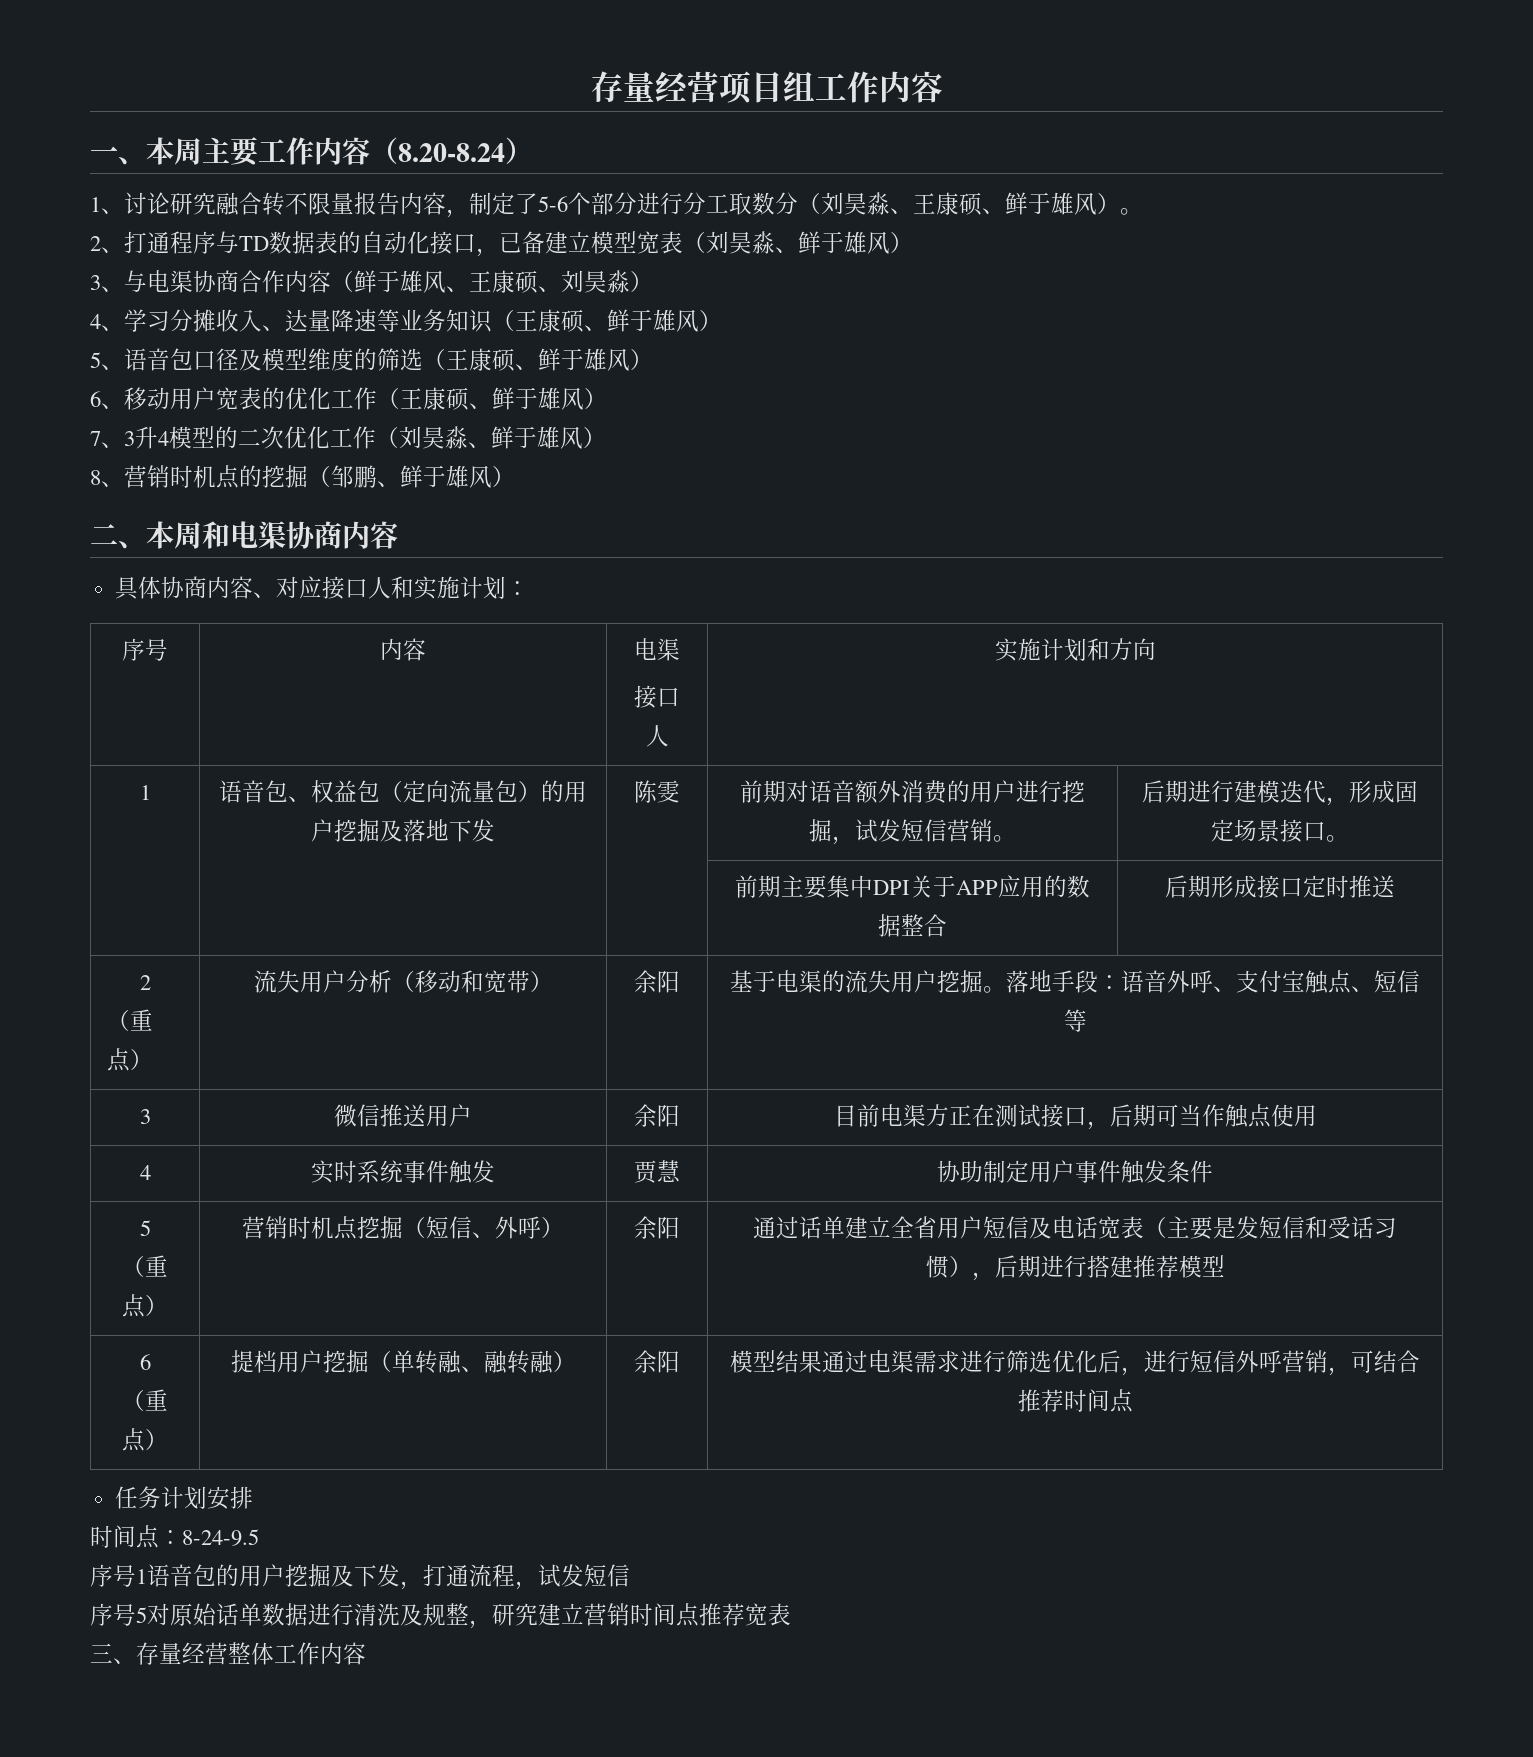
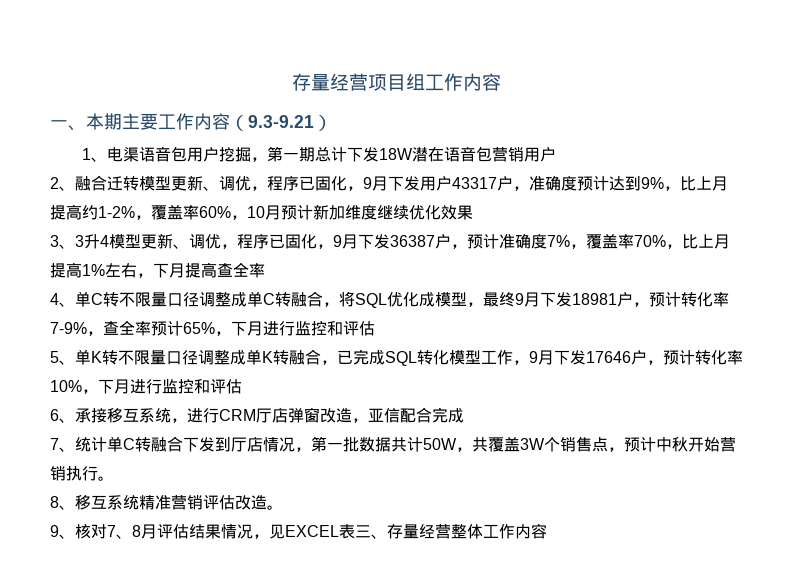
- 一、本周主要工作内容（8.20-8.24）
+ 一、本期主要工作内容（9.3-9.21）
- 1、讨论研究融合转不限量报告内容，制定了5-6个部分进行分工取数分（刘昊淼、王康硕、鲜于雄风）。
- 2、打通程序与TD数据表的自动化接口，已备建立模型宽表（刘昊淼、鲜于雄风）
- 3、与电渠协商合作内容（鲜于雄风、王康硕、刘昊淼）
- 4、学习分摊收入、达量降速等业务知识（王康硕、鲜于雄风）
- 5、语音包口径及模型维度的筛选（王康硕、鲜于雄风）
- 6、移动用户宽表的优化工作（王康硕、鲜于雄风）
- 7、3升4模型的二次优化工作（刘昊淼、鲜于雄风）
- 8、营销时机点的挖掘（邹鹏、鲜于雄风）
- 二、本周和电渠协商内容
- 具体协商内容、对应接口人和实施计划：
- 序号 | 内容 | 电渠
- 接口人 | 实施计划和方向
- 1 | 语音包、权益包（定向流量包）的用户挖掘及落地下发 | 陈雯 | 前期对语音额外消费的用户进行挖掘，试发短信营销。 | 后期进行建模迭代，形成固定场景接口。
- | | | 前期主要集中DPI关于APP应用的数据整合 | 后期形成接口定时推送
- 2
- （重点） | 流失用户分析（移动和宽带） | 余阳 | 基于电渠的流失用户挖掘。落地手段：语音外呼、支付宝触点、短信等
- 3 | 微信推送用户 | 余阳 | 目前电渠方正在测试接口，后期可当作触点使用
- 4 | 实时系统事件触发 | 贾慧 | 协助制定用户事件触发条件
- 5
- （重点） | 营销时机点挖掘（短信、外呼） | 余阳 | 通过话单建立全省用户短信及电话宽表（主要是发短信和受话习惯），后期进行搭建推荐模型
- 6
- （重点） | 提档用户挖掘（单转融、融转融） | 余阳 | 模型结果通过电渠需求进行筛选优化后，进行短信外呼营销，可结合推荐时间点
- 任务计划安排
- 时间点：8-24-9.5
- 序号1语音包的用户挖掘及下发，打通流程，试发短信
- 序号5对原始话单数据进行清洗及规整，研究建立营销时间点推荐宽表
- 三、存量经营整体工作内容
+ 1、电渠语音包用户挖掘，第一期总计下发18W潜在语音包营销用户
+ 2、融合迁转模型更新、调优，程序已固化，9月下发用户43317户，准确度预计达到9%，比上月提高约1-2%，覆盖率60%，10月预计新加维度继续优化效果
+ 3、3升4模型更新、调优，程序已固化，9月下发36387户，预计准确度7%，覆盖率70%，比上月提高1%左右，下月提高查全率
+ 4、单C转不限量口径调整成单C转融合，将SQL优化成模型，最终9月下发18981户，预计转化率7-9%，查全率预计65%，下月进行监控和评估
+ 5、单K转不限量口径调整成单K转融合，已完成SQL转化模型工作，9月下发17646户，预计转化率10%，下月进行监控和评估
+ 6、承接移互系统，进行CRM厅店弹窗改造，亚信配合完成
+ 7、统计单C转融合下发到厅店情况，第一批数据共计50W，共覆盖3W个销售点，预计中秋开始营销执行。
+ 8、移互系统精准营销评估改造。
+ 9、核对7、8月评估结果情况，见EXCEL表三、存量经营整体工作内容

